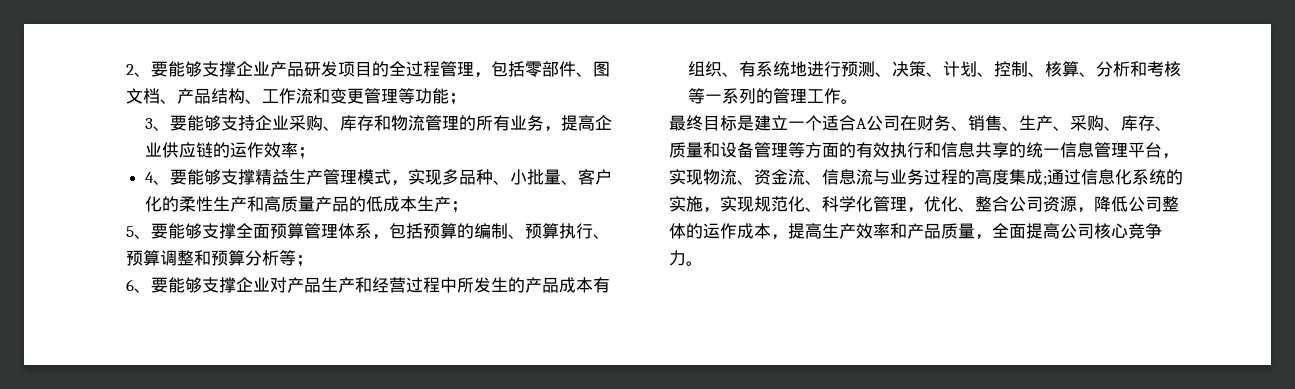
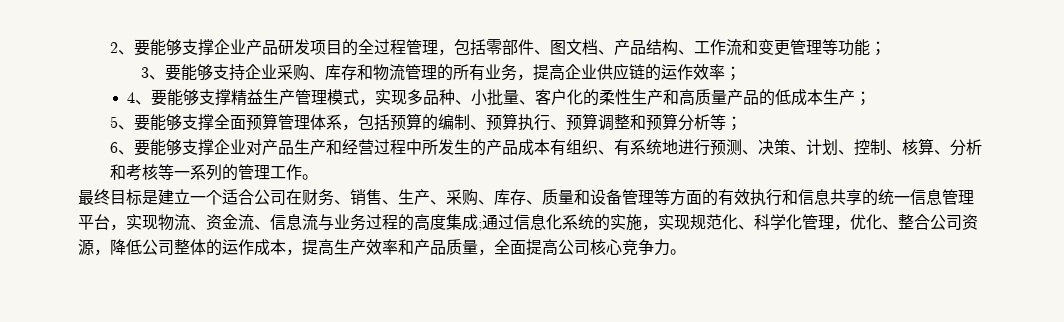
- 最终目标是建立一个适合A公司在财务、销售、生产、采购、库存、质量和设备管理等方面的有效执行和信息共享的统一信息管理平台，实现物流、资金流、信息流与业务过程的高度集成;
+ 最终目标是建立一个适合公司在财务、销售、生产、采购、库存、质量和设备管理等方面的有效执行和信息共享的统一信息管理平台，实现物流、资金流、信息流与业务过程的高度集成;

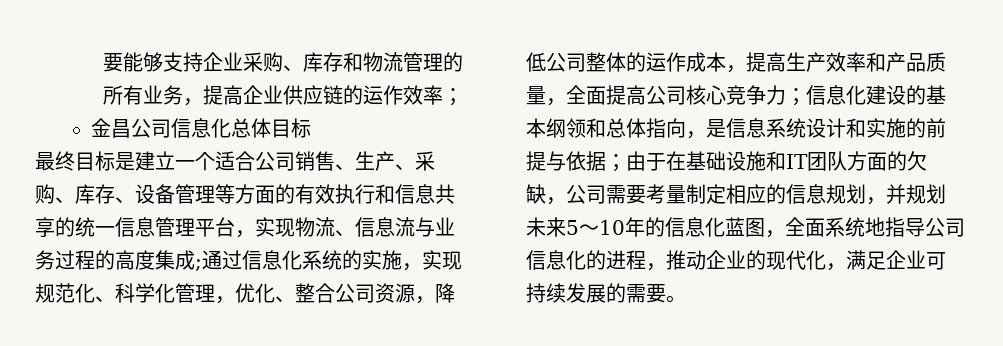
- 2、要能够支撑企业产品研发项目的全过程管理，包括零部件、图文档、产品结构、工作流和变更管理等功能；
- 3、要能够支持企业采购、库存和物流管理的所有业务，提高企业供应链的运作效率；
+ 要能够支持企业采购、库存和物流管理的所有业务，提高企业供应链的运作效率；
- 4、要能够支撑精益生产管理模式，实现多品种、小批量、客户化的柔性生产和高质量产品的低成本生产；
- 5、要能够支撑全面预算管理体系，包括预算的编制、预算执行、预算调整和预算分析等；
- 6、要能够支撑企业对产品生产和经营过程中所发生的产品成本有组织、有系统地进行预测、决策、计划、控制、核算、分析和考核等一系列的管理工作。
+ 金昌公司信息化总体目标
- 最终目标是建立一个适合公司在财务、销售、生产、采购、库存、质量和设备管理等方面的有效执行和信息共享的统一信息管理平台，实现物流、资金流、信息流与业务过程的高度集成;
+ 最终目标是建立一个适合公司销售、生产、采购、库存、设备管理等方面的有效执行和信息共享的统一信息管理平台，实现物流、信息流与业务过程的高度集成;
- 通过信息化系统的实施，实现规范化、科学化管理，优化、整合公司资源，降低公司整体的运作成本，提高生产效率和产品质量，全面提高公司核心竞争力。
+ 通过信息化系统的实施，实现规范化、科学化管理，优化、整合公司资源，降低公司整体的运作成本，提高生产效率和产品质量，全面提高公司核心竞争力；信息化建设的基本纲领和总体指向，是信息系统设计和实施的前提与依据；由于在基础设施和IT团队方面的欠缺，公司需要考量制定相应的信息规划，并规划未来5～10年的信息化蓝图，全面系统地指导公司信息化的进程，推动企业的现代化，满足企业可持续发展的需要。

